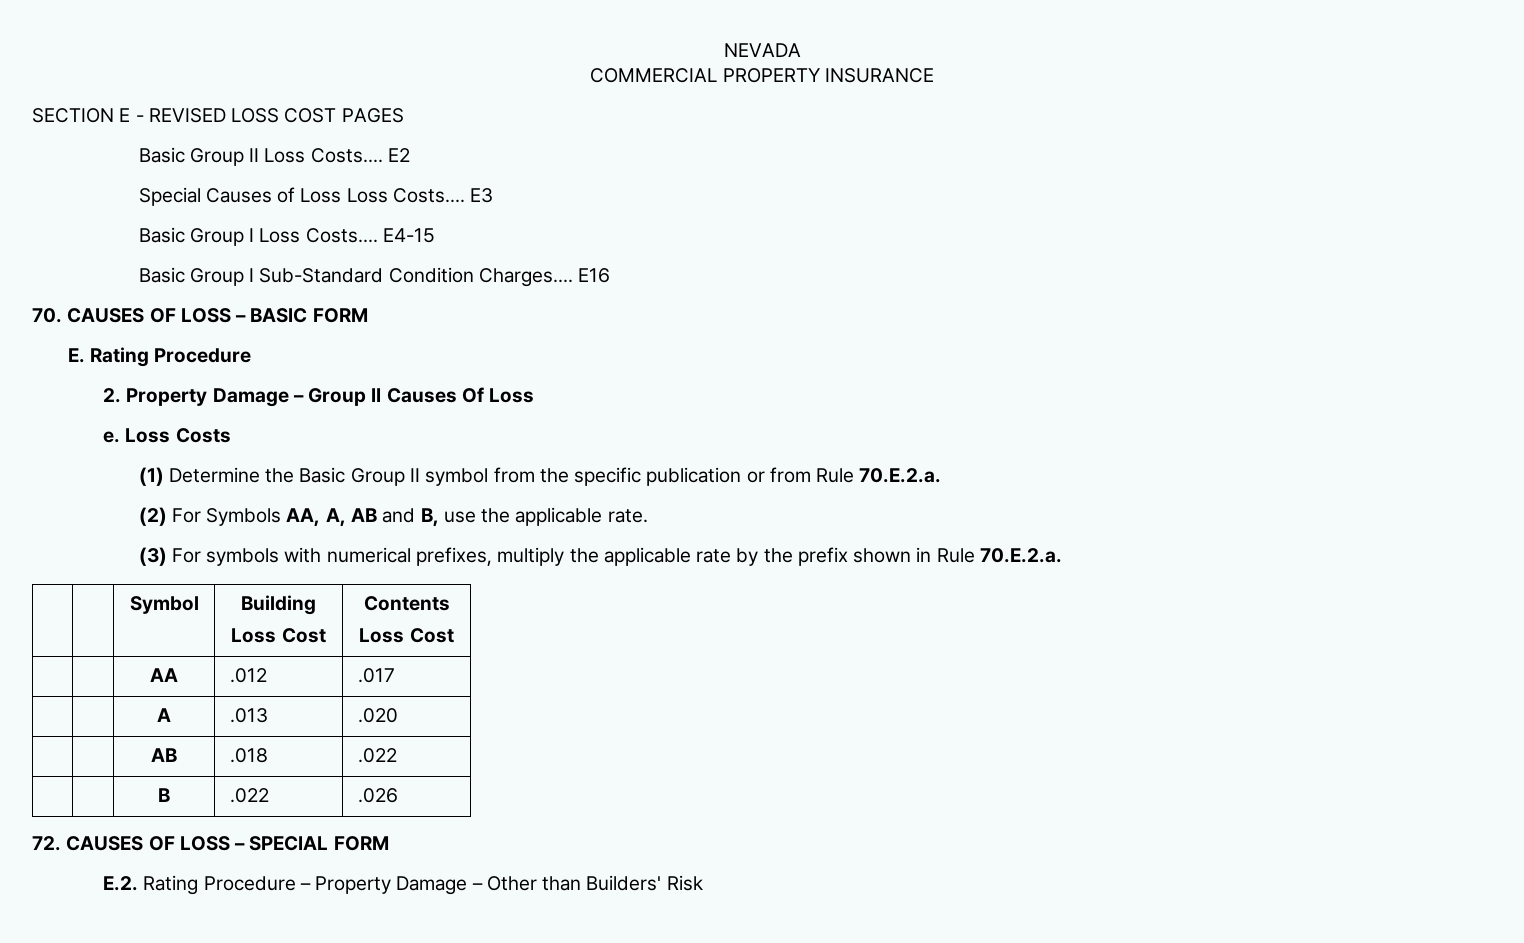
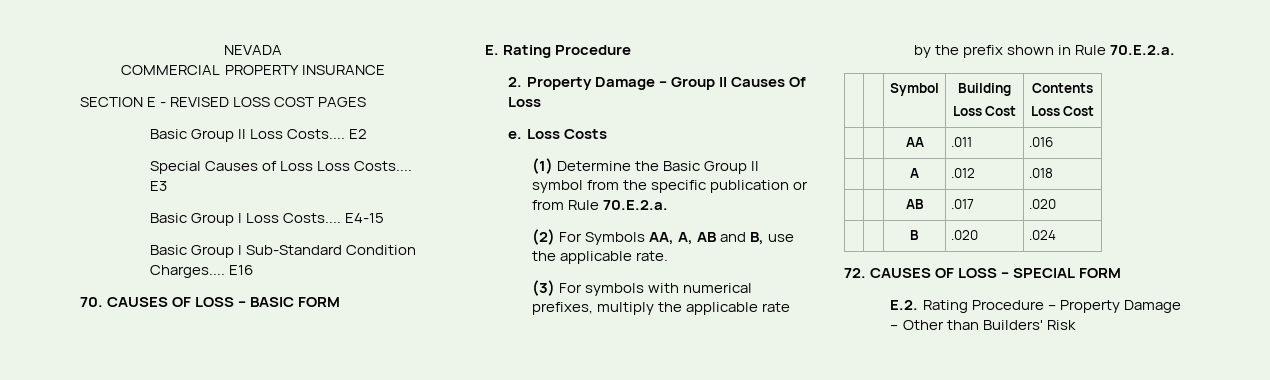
- | | AA | .012 | .017
+ | | AA | .011 | .016
- | | A | .013 | .020
- | | AB | .018 | .022
+ | | A | .012 | .018
+ | | AB | .017 | .020
- | | B | .022 | .026
+ | | B | .020 | .024

